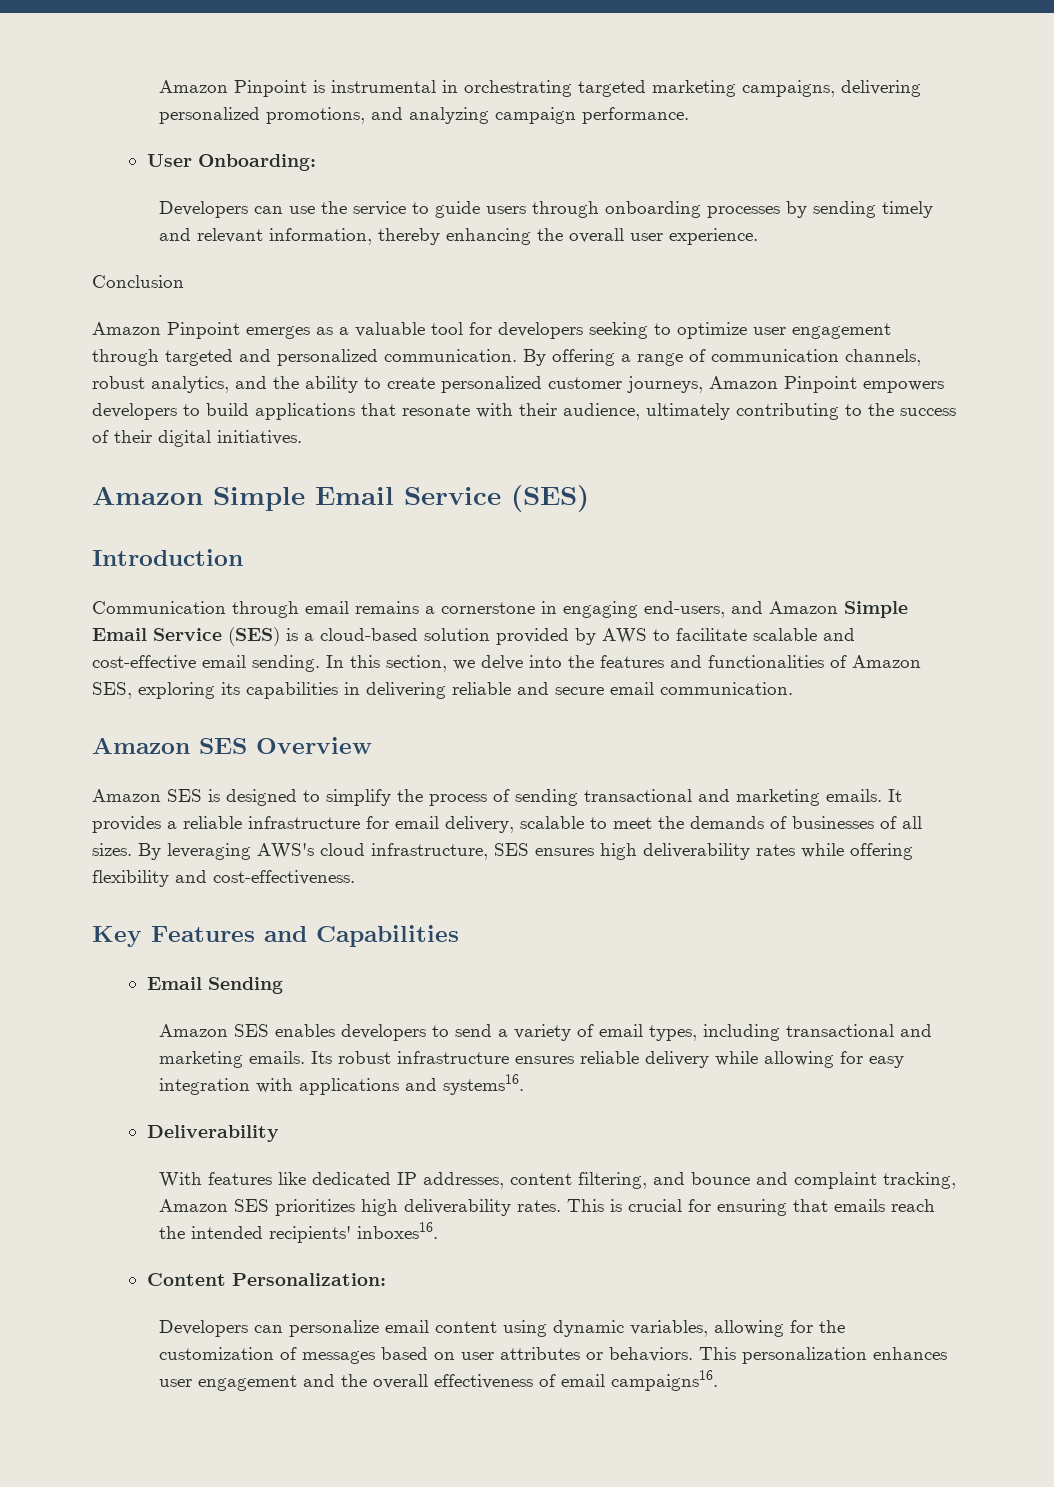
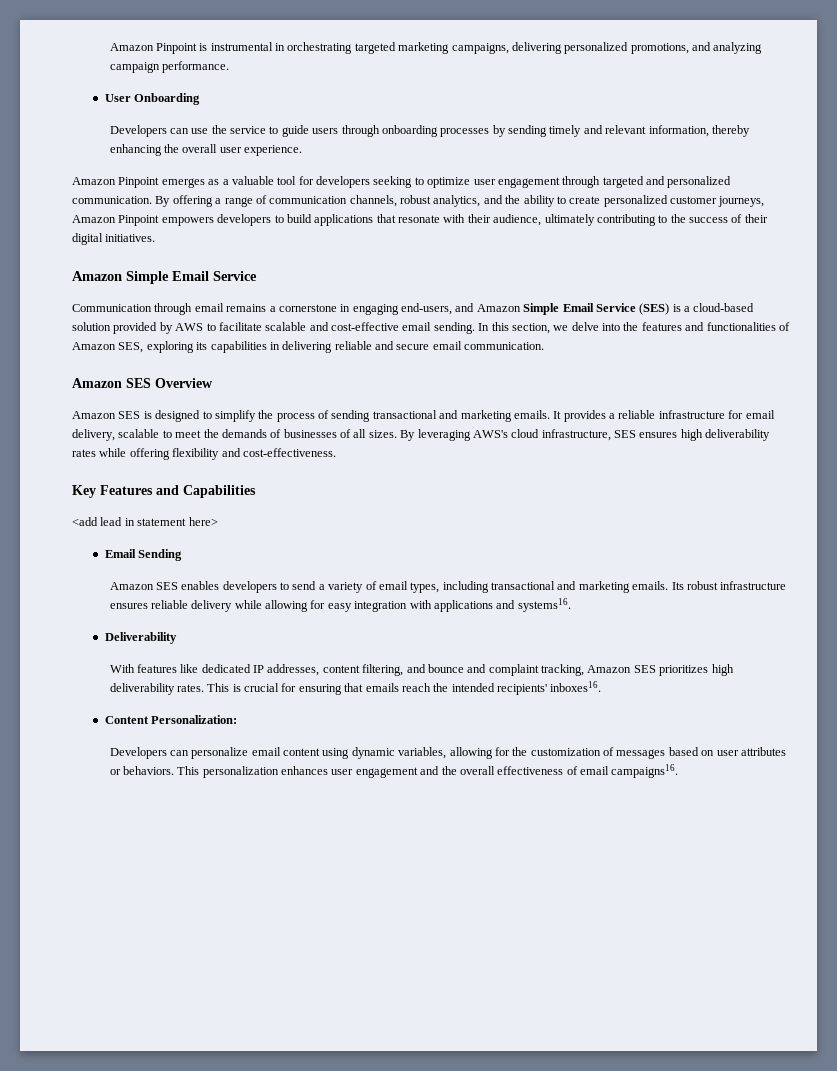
- User Onboarding:
+ User Onboarding
- Conclusion
  By offering a range of communication channels, robust analytics, and the ability to create personalized customer journeys, Amazon Pinpoint empowers developers to build applications that resonate with their audience, ultimately contributing to the success of their digital initiatives.
- Amazon Simple Email Service (SES)
- Introduction
+ Amazon Simple Email Service
+ <add lead in statement here>

